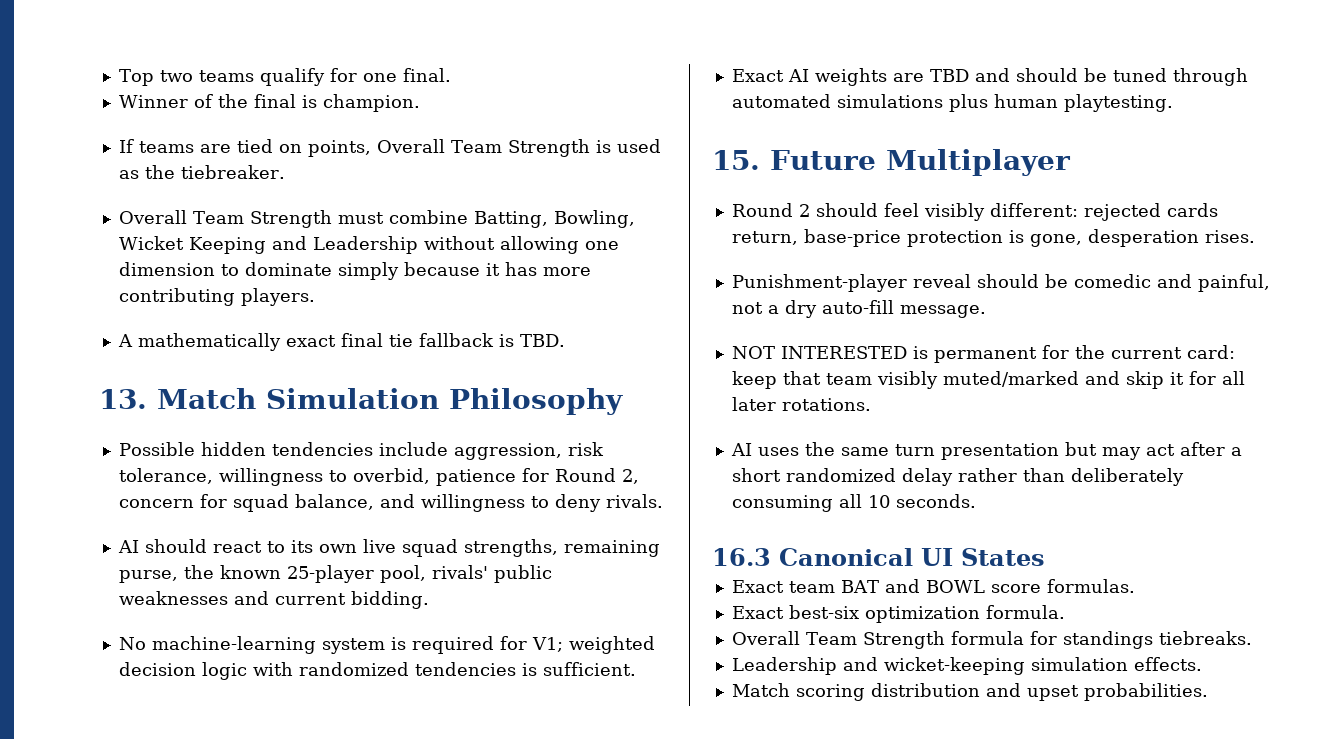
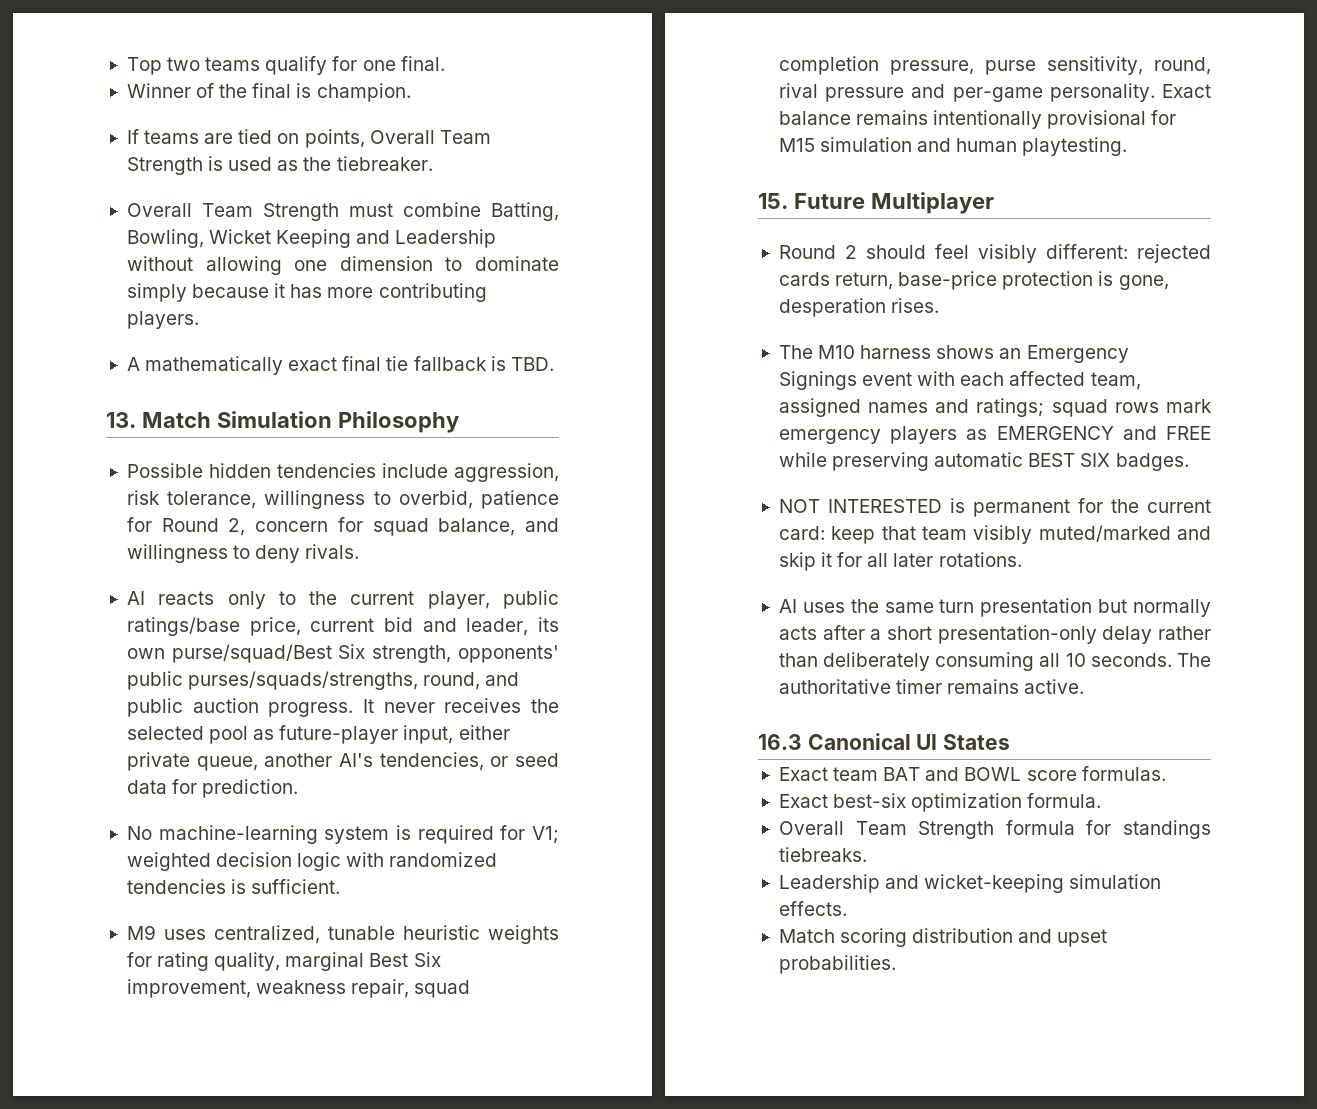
- AI should react to its own live squad strengths, remaining purse, the known 25-player pool, rivals' public weaknesses and current bidding.
+ AI reacts only to the current player, public ratings/base price, current bid and leader, its own purse/squad/Best Six strength, opponents' public purses/squads/strengths, round, and public auction progress. It never receives the selected pool as future-player input, either private queue, another AI's tendencies, or seed data for prediction.
- Exact AI weights are TBD and should be tuned through automated simulations plus human playtesting.
+ M9 uses centralized, tunable heuristic weights for rating quality, marginal Best Six improvement, weakness repair, squad completion pressure, purse sensitivity, round, rival pressure and per-game personality. Exact balance remains intentionally provisional for M15 simulation and human playtesting.
- Punishment-player reveal should be comedic and painful, not a dry auto-fill message.
+ The M10 harness shows an Emergency Signings event with each affected team, assigned names and ratings; squad rows mark emergency players as EMERGENCY and FREE while preserving automatic BEST SIX badges.
- AI uses the same turn presentation but may act after a short randomized delay rather than deliberately consuming all 10 seconds.
+ AI uses the same turn presentation but normally acts after a short presentation-only delay rather than deliberately consuming all 10 seconds. The authoritative timer remains active.

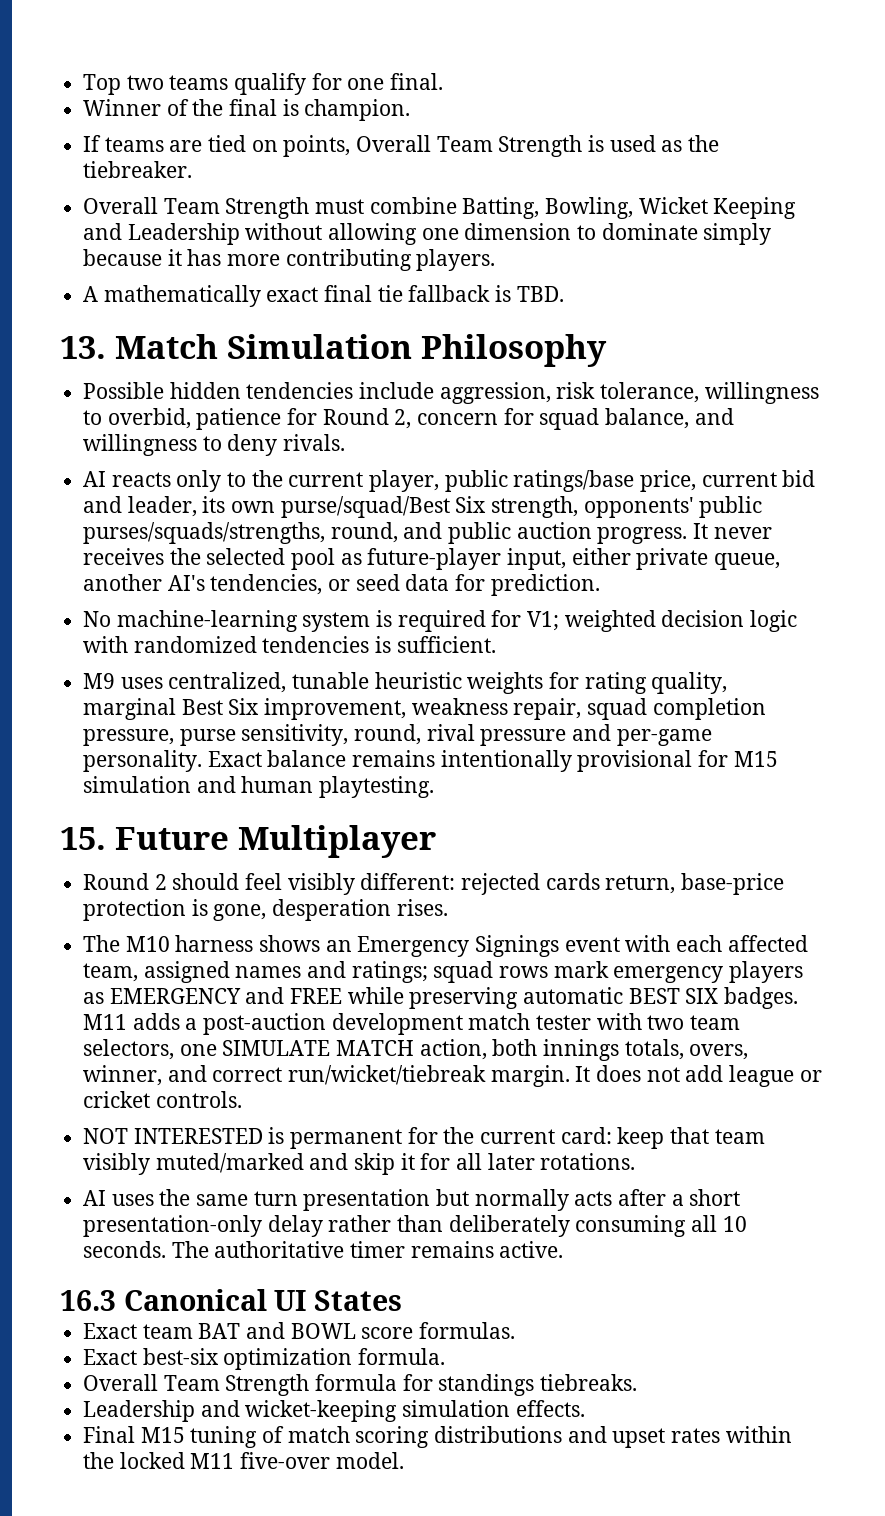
+ M11 adds a post-auction development match tester with two team selectors, one SIMULATE MATCH action, both innings totals, overs, winner, and correct run/wicket/tiebreak margin. It does not add league or cricket controls.
- Match scoring distribution and upset probabilities.
+ Final M15 tuning of match scoring distributions and upset rates within the locked M11 five-over model.

